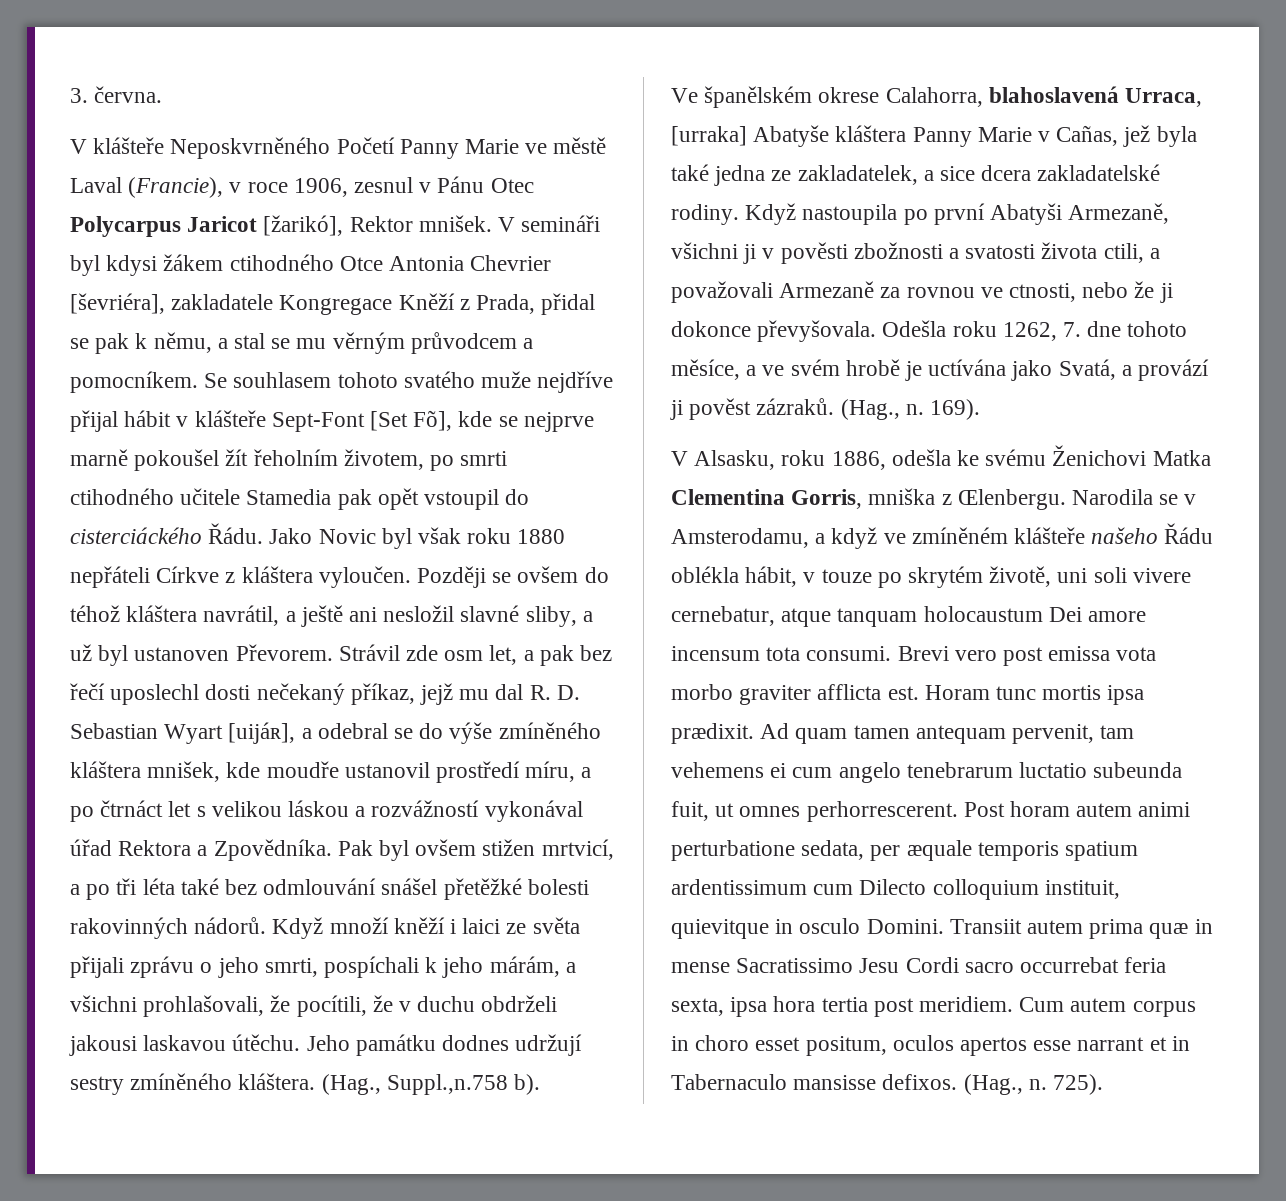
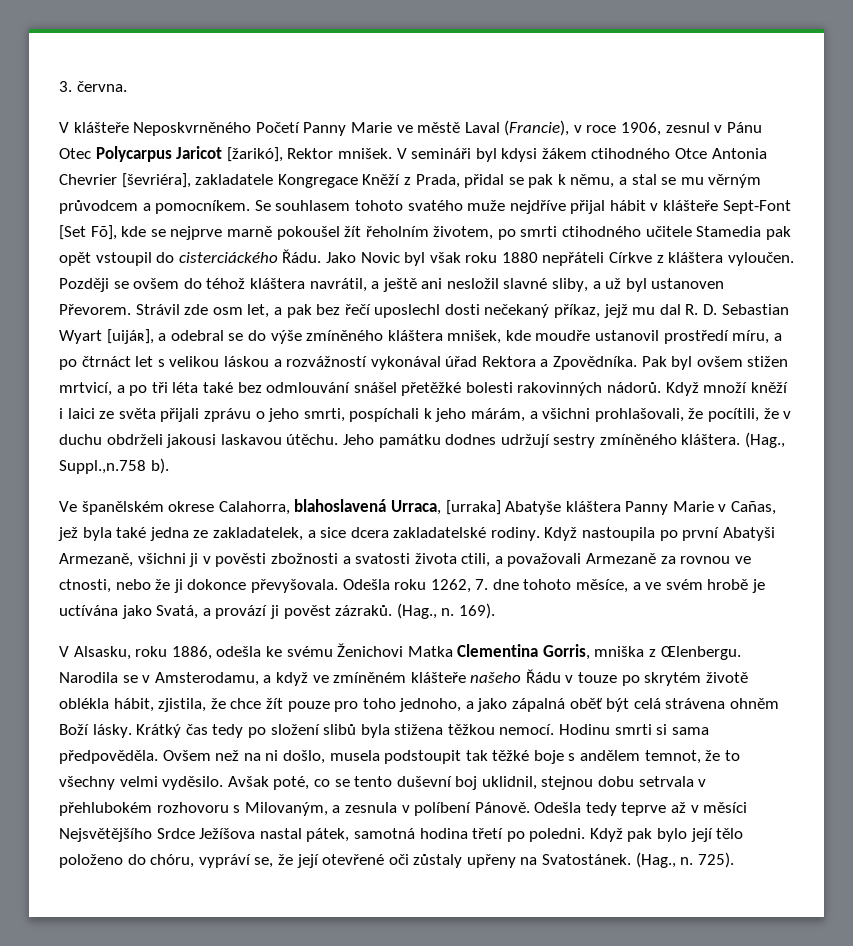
- Narodila se v Amsterodamu, a když ve zmíněném klášteře našeho Řádu oblékla hábit, v touze po skrytém životě, uni soli vivere cernebatur, atque tanquam holocaustum Dei amore incensum tota consumi. Brevi vero post emissa vota morbo graviter afflicta est. Horam tunc mortis ipsa prædixit. Ad quam tamen antequam pervenit, tam vehemens ei cum angelo tenebrarum luctatio subeunda fuit, ut omnes perhorrescerent. Post horam autem animi perturbatione sedata, per æquale temporis spatium ardentissimum cum Dilecto colloquium instituit, quievitque in osculo Domini. Transiit autem prima quæ in mense Sacratissimo Jesu Cordi sacro occurrebat feria sexta, ipsa hora tertia post meridiem. Cum autem corpus in choro esset positum, oculos apertos esse narrant et in Tabernaculo mansisse defixos.
+ Narodila se v Amsterodamu, a když ve zmíněném klášteře našeho Řádu v touze po skrytém životě oblékla hábit, zjistila, že chce žít pouze pro toho jednoho, a jako zápalná oběť být celá strávena ohněm Boží lásky. Krátký čas tedy po složení slibů byla stižena těžkou nemocí. Hodinu smrti si sama předpověděla. Ovšem než na ni došlo, musela podstoupit tak těžké boje s andělem temnot, že to všechny velmi vyděsilo. Avšak poté, co se tento duševní boj uklidnil, stejnou dobu setrvala v přehlubokém rozhovoru s Milovaným, a zesnula v políbení Pánově. Odešla tedy teprve až v měsíci Nejsvětějšího Srdce Ježíšova nastal pátek, samotná hodina třetí po poledni. Když pak bylo její tělo položeno do chóru, vypráví se, že její otevřené oči zůstaly upřeny na Svatostánek.

